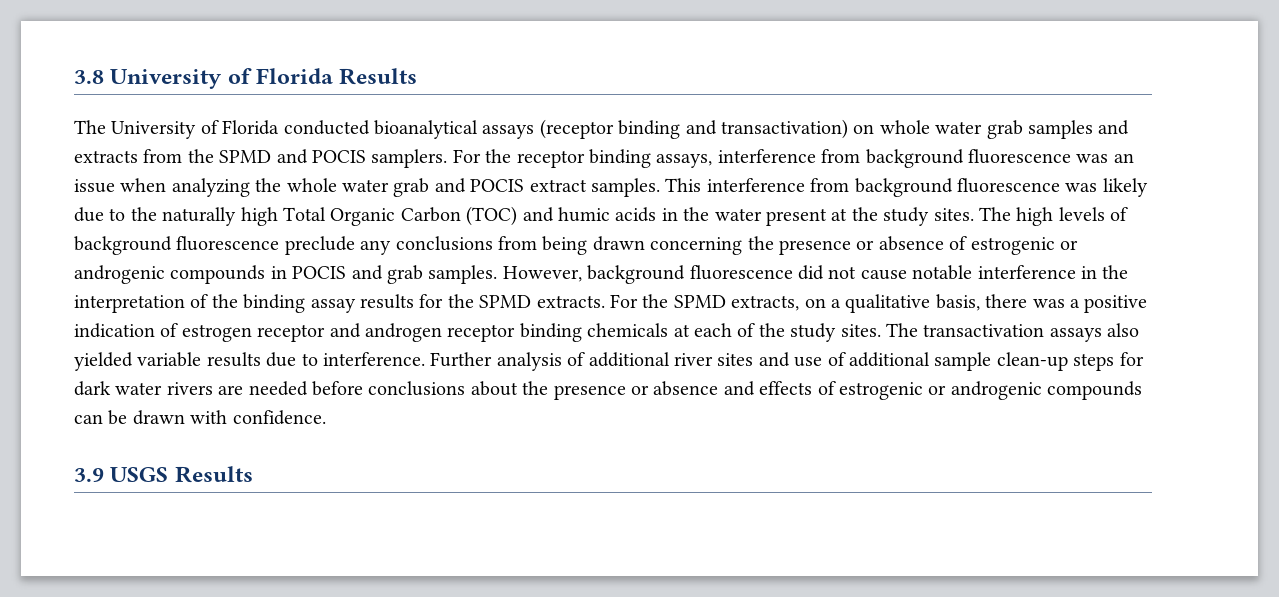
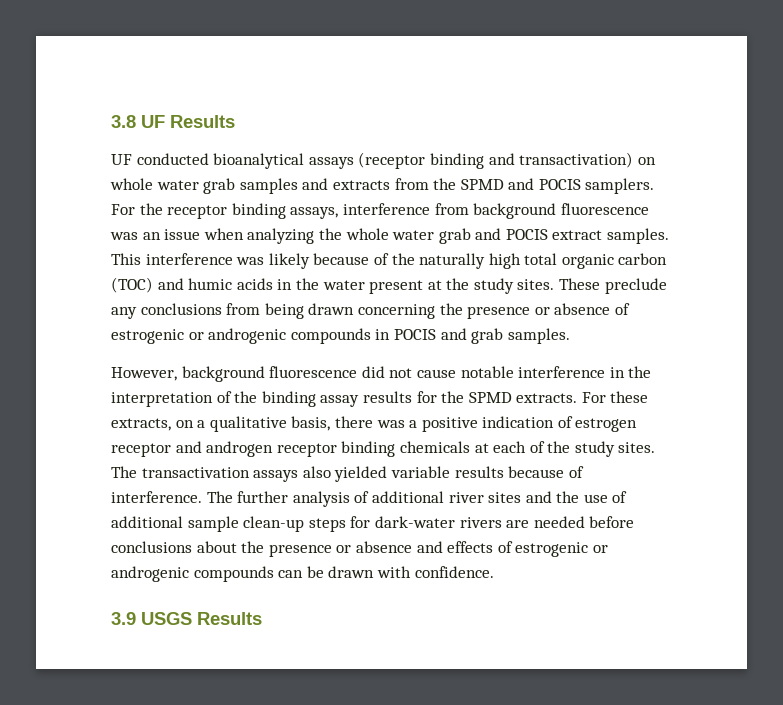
- 3.8 University of Florida Results
- The University of Florida conducted bioanalytical assays (receptor binding and transactivation) on whole water grab samples and extracts from the SPMD and POCIS samplers.
+ 3.8 UF Results
+ UF conducted bioanalytical assays (receptor binding and transactivation) on whole water grab samples and extracts from the SPMD and POCIS samplers.
- This interference from background fluorescence was likely due to the naturally high Total Organic Carbon (TOC) and humic acids in the water present at the study sites.
+ This interference was likely because of the naturally high total organic carbon (TOC) and humic acids in the water present at the study sites.
- The high levels of background fluorescence preclude any conclusions from being drawn concerning the presence or absence of estrogenic or androgenic compounds in POCIS and grab samples. However, background fluorescence did not cause notable interference in the interpretation of the binding assay results for the SPMD extracts.
+ These preclude any conclusions from being drawn concerning the presence or absence of estrogenic or androgenic compounds in POCIS and grab samples.
+ However, background fluorescence did not cause notable interference in the interpretation of the binding assay results for the SPMD extracts.
- For the SPMD extracts, on a qualitative basis, there was a positive indication of estrogen receptor and androgen receptor binding chemicals at each of the study sites.
+ For these extracts, on a qualitative basis, there was a positive indication of estrogen receptor and androgen receptor binding chemicals at each of the study sites.
- The transactivation assays also yielded variable results due to interference. Further analysis of additional river sites and use of additional sample clean-up steps for dark water rivers are needed before conclusions about the presence or absence and effects of estrogenic or androgenic compounds can be drawn with confidence.
+ The transactivation assays also yielded variable results because of interference. The further analysis of additional river sites and the use of additional sample clean-up steps for dark-water rivers are needed before conclusions about the presence or absence and effects of estrogenic or androgenic compounds can be drawn with confidence.

